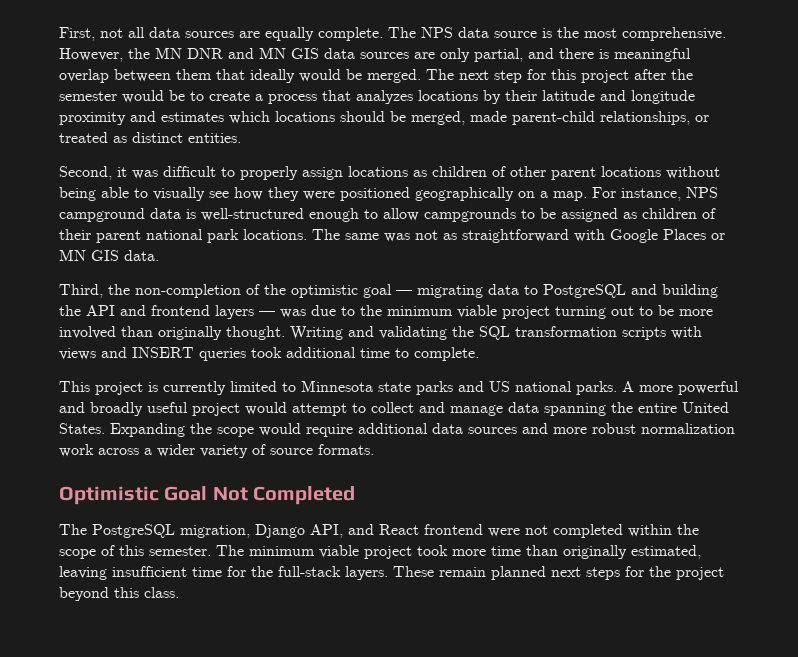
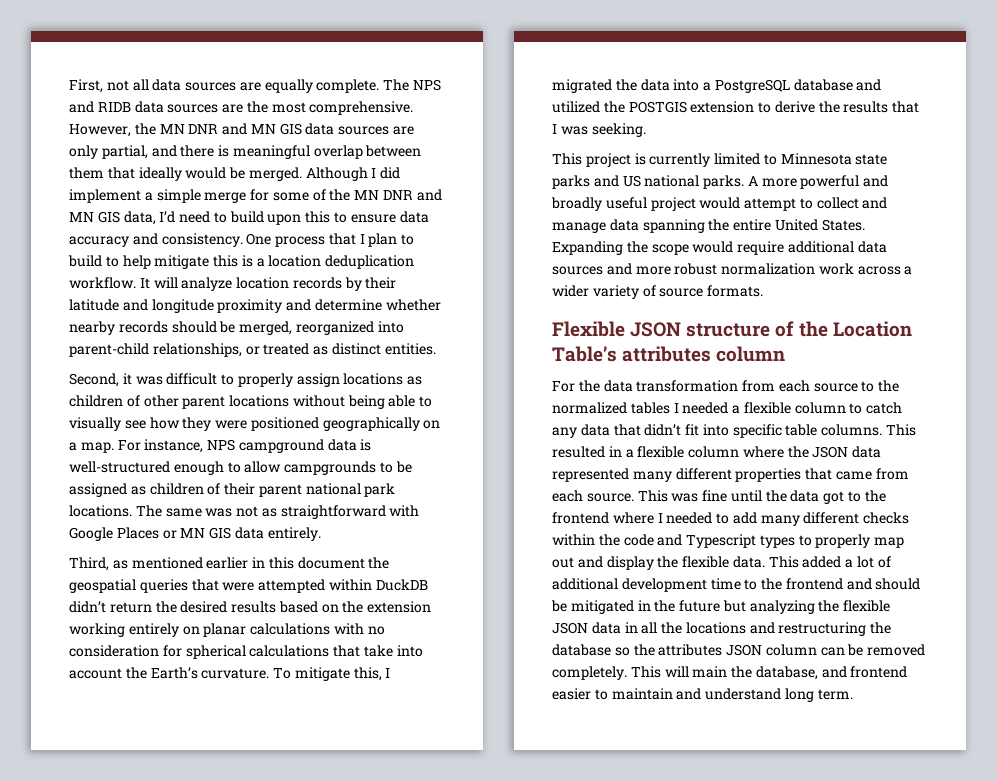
- The NPS data source is the most comprehensive.
+ The NPS and RIDB data sources are the most comprehensive.
- The next step for this project after the semester would be to create a process that analyzes locations by their latitude and longitude proximity and estimates which locations should be merged, made parent-child relationships, or treated as distinct entities.
+ Although I did implement a simple merge for some of the MN DNR and MN GIS data, I’d need to build upon this to ensure data accuracy and consistency. One process that I plan to build to help mitigate this is a location deduplication workflow. It will analyze location records by their latitude and longitude proximity and determine whether nearby records should be merged, reorganized into parent-child relationships, or treated as distinct entities.
- The same was not as straightforward with Google Places or MN GIS data.
+ The same was not as straightforward with Google Places or MN GIS data entirely.
- Third, the non-completion of the optimistic goal — migrating data to PostgreSQL and building the API and frontend layers — was due to the minimum viable project turning out to be more involved than originally thought. Writing and validating the SQL transformation scripts with views and INSERT queries took additional time to complete.
+ Third, as mentioned earlier in this document the geospatial queries that were attempted within DuckDB didn’t return the desired results based on the extension working entirely on planar calculations with no consideration for spherical calculations that take into account the Earth’s curvature. To mitigate this, I migrated the data into a PostgreSQL database and utilized the POSTGIS extension to derive the results that I was seeking.
- Optimistic Goal Not Completed
- The PostgreSQL migration, Django API, and React frontend were not completed within the scope of this semester. The minimum viable project took more time than originally estimated, leaving insufficient time for the full-stack layers. These remain planned next steps for the project beyond this class.
+ Flexible JSON structure of the Location Table’s attributes column
+ For the data transformation from each source to the normalized tables I needed a flexible column to catch any data that didn’t fit into specific table columns. This resulted in a flexible column where the JSON data represented many different properties that came from each source. This was fine until the data got to the frontend where I needed to add many different checks within the code and Typescript types to properly map out and display the flexible data. This added a lot of additional development time to the frontend and should be mitigated in the future but analyzing the flexible JSON data in all the locations and restructuring the database so the attributes JSON column can be removed completely. This will main the database, and frontend easier to maintain and understand long term.

